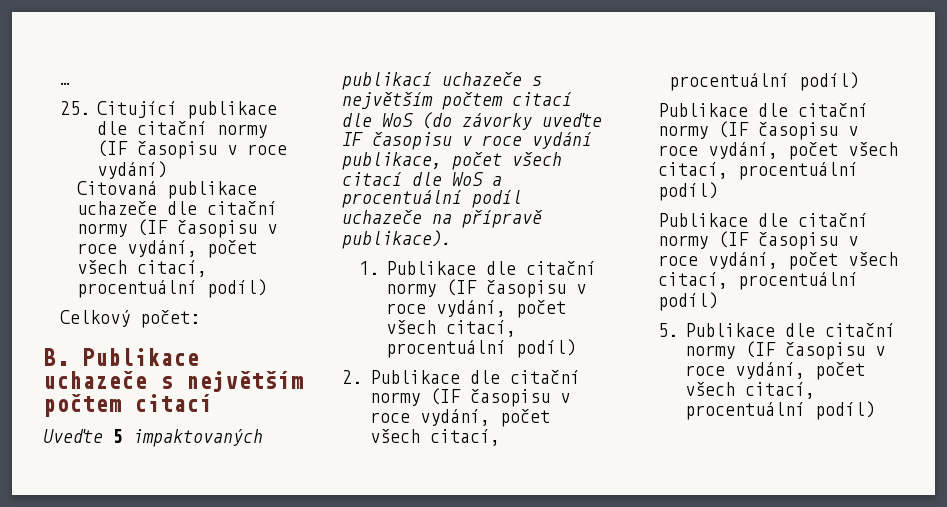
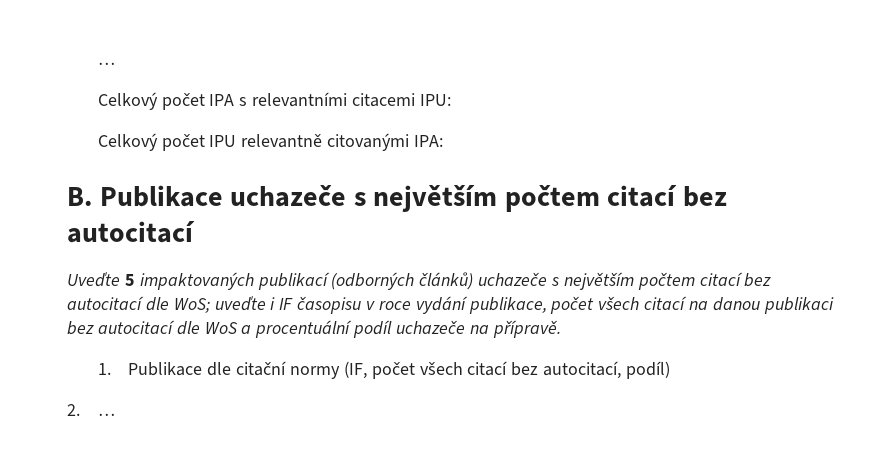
- 25. Citující publikace dle citační normy (IF časopisu v roce vydání)
- Citovaná publikace uchazeče dle citační normy (IF časopisu v roce vydání, počet všech citací, procentuální podíl)
- Celkový počet:
+ Celkový počet IPA s relevantními citacemi IPU:
+ Celkový počet IPU relevantně citovanými IPA:
- B. Publikace uchazeče s největším počtem citací
+ B. Publikace uchazeče s největším počtem citací bez autocitací
- Uveďte 5 impaktovaných publikací uchazeče s největším počtem citací dle WoS (do závorky uveďte IF časopisu v roce vydání publikace, počet všech citací dle WoS a procentuální podíl uchazeče na přípravě publikace).
+ Uveďte 5 impaktovaných publikací (odborných článků) uchazeče s největším počtem citací bez autocitací dle WoS; uveďte i IF časopisu v roce vydání publikace, počet všech citací na danou publikaci bez autocitací dle WoS a procentuální podíl uchazeče na přípravě.
- 1. Publikace dle citační normy (IF časopisu v roce vydání, počet všech citací, procentuální podíl)
- 2. Publikace dle citační normy (IF časopisu v roce vydání, počet všech citací, procentuální podíl)
- Publikace dle citační normy (IF časopisu v roce vydání, počet všech citací, procentuální podíl)
- Publikace dle citační normy (IF časopisu v roce vydání, počet všech citací, procentuální podíl)
- 5. Publikace dle citační normy (IF časopisu v roce vydání, počet všech citací, procentuální podíl)
+ 1. Publikace dle citační normy (IF, počet všech citací bez autocitací, podíl)
+ 2. …

